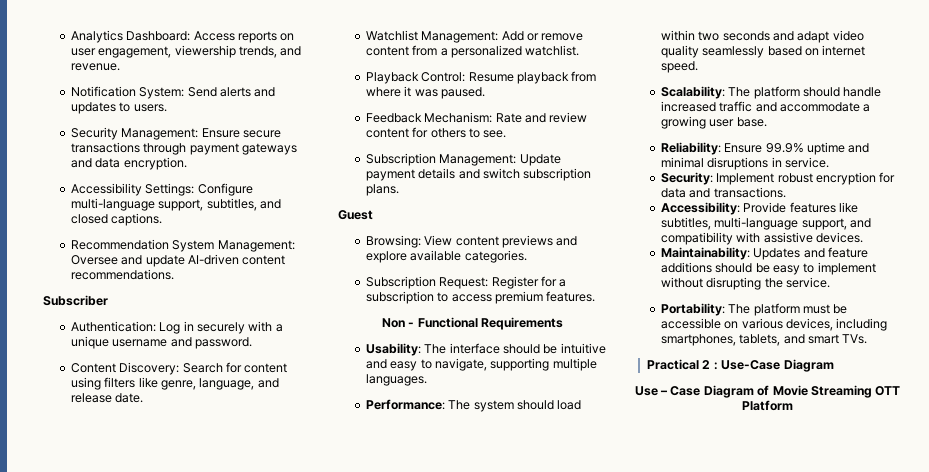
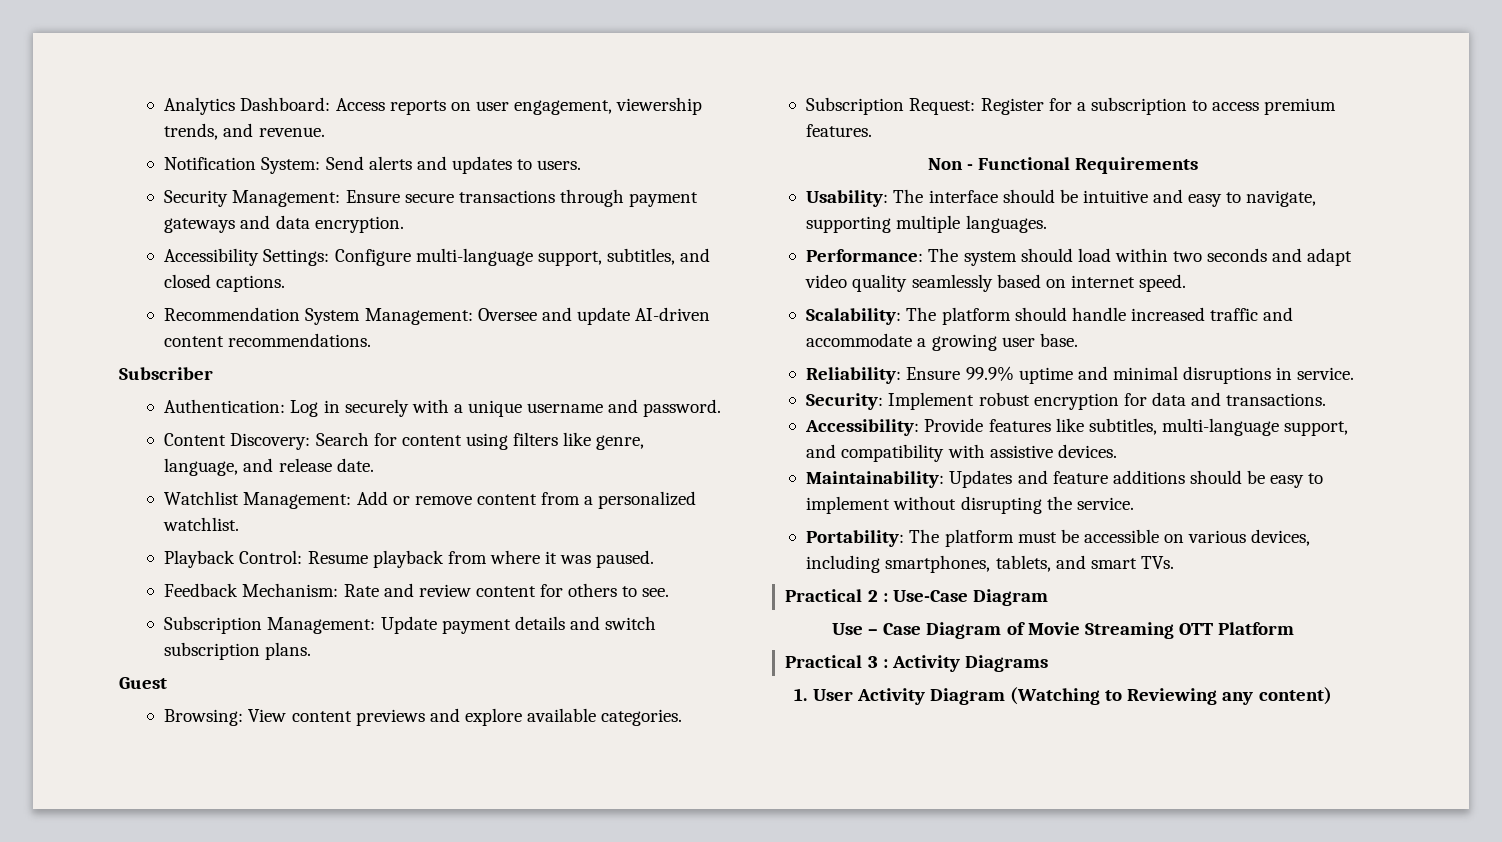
+ Practical 3 : Activity Diagrams
+ 1. User Activity Diagram (Watching to Reviewing any content)

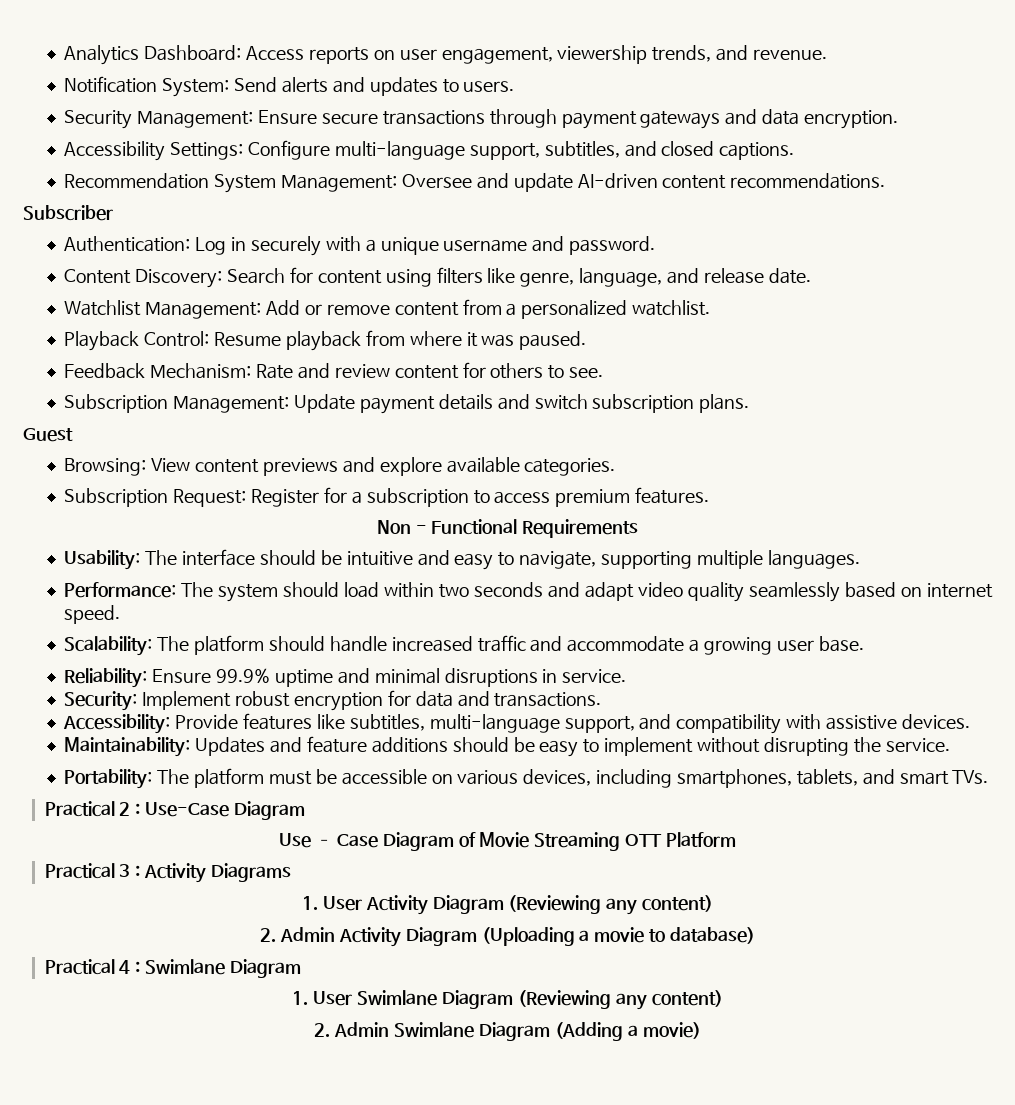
- 1. User Activity Diagram (Watching to Reviewing any content)
+ 1. User Activity Diagram (Reviewing any content)
+ 2. Admin Activity Diagram (Uploading a movie to database)
+ Practical 4 : Swimlane Diagram
+ 1. User Swimlane Diagram (Reviewing any content)
+ 2. Admin Swimlane Diagram (Adding a movie)

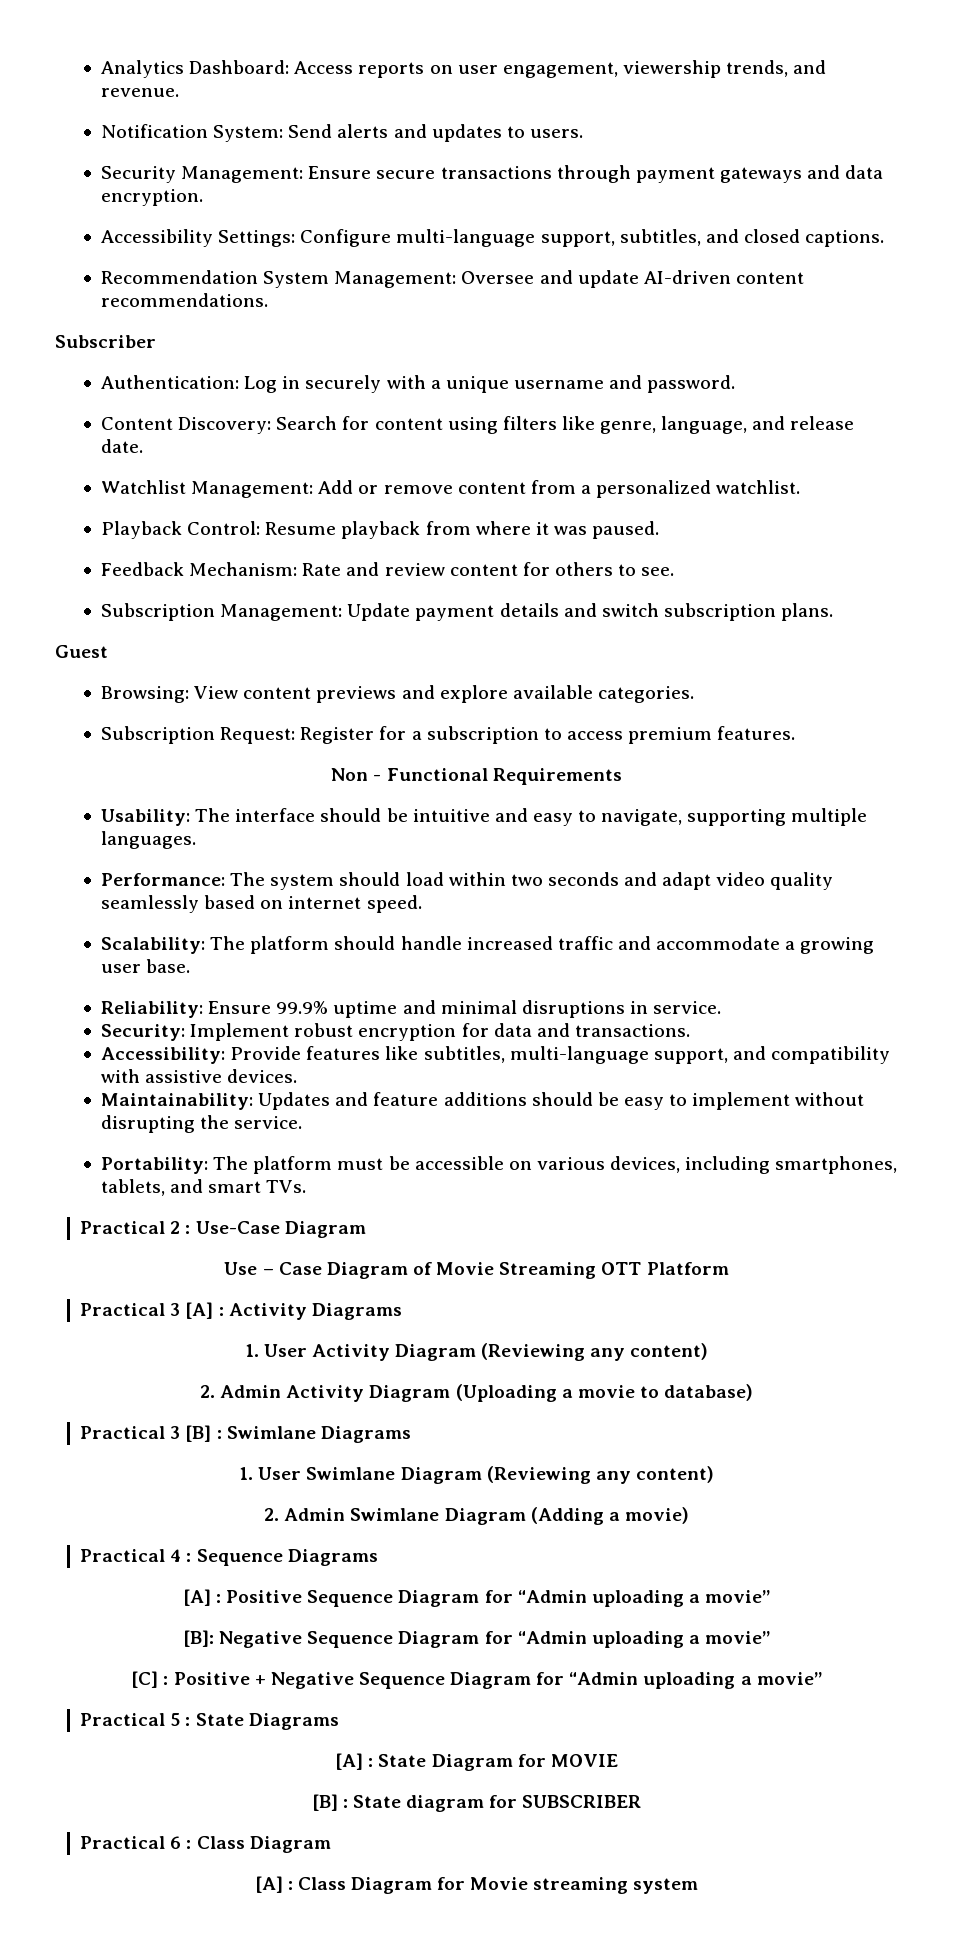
- Practical 3 : Activity Diagrams
+ Practical 3 [A] : Activity Diagrams
- Practical 4 : Swimlane Diagram
+ Practical 3 [B] : Swimlane Diagrams
+ Practical 4 : Sequence Diagrams
+ [A] : Positive Sequence Diagram for “Admin uploading a movie”
+ [B]: Negative Sequence Diagram for “Admin uploading a movie”
+ [C] : Positive + Negative Sequence Diagram for “Admin uploading a movie”
+ Practical 5 : State Diagrams
+ [A] : State Diagram for MOVIE
+ [B] : State diagram for SUBSCRIBER
+ Practical 6 : Class Diagram
+ [A] : Class Diagram for Movie streaming system

